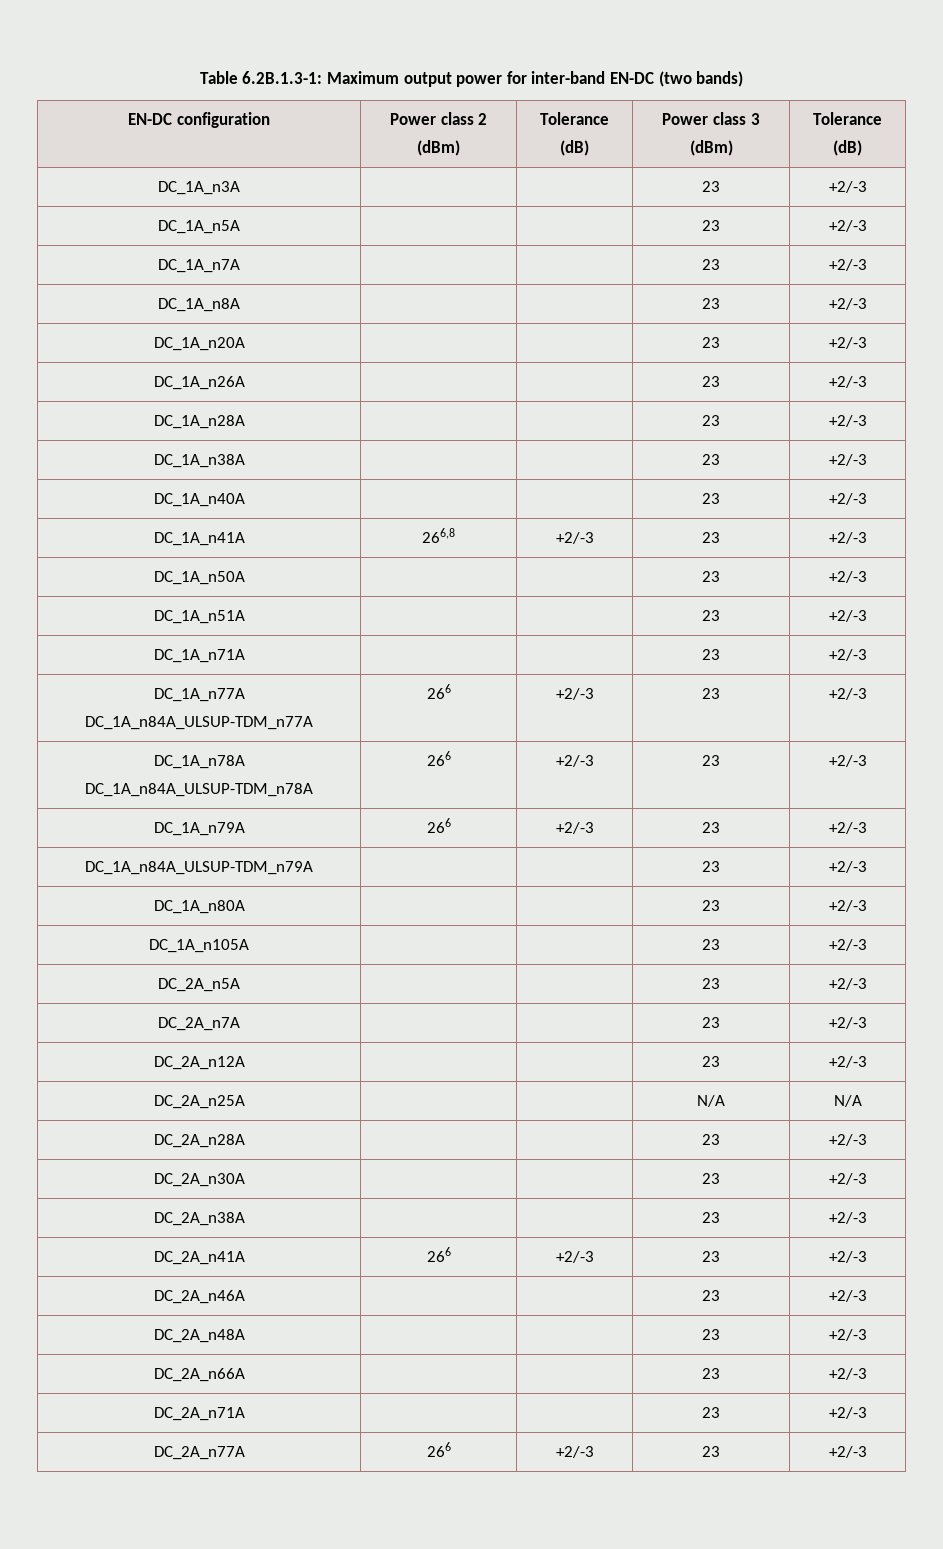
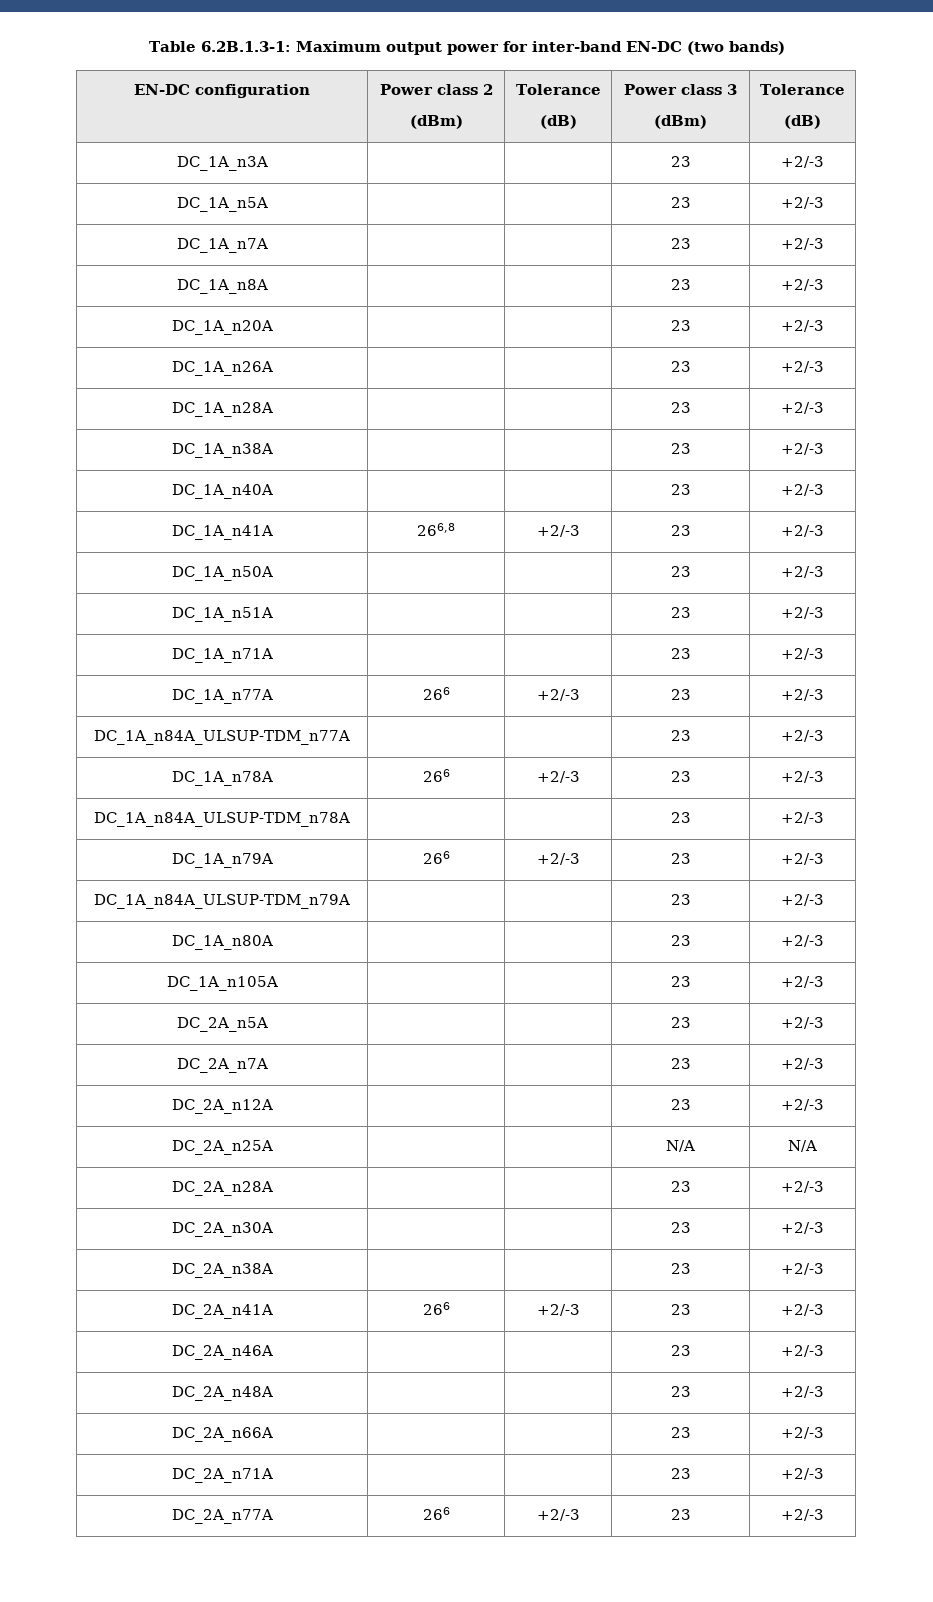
- DC_1A_n77A
- DC_1A_n84A_ULSUP-TDM_n77A | 266 | +2/-3 | 23 | +2/-3
+ DC_1A_n77A | 266 | +2/-3 | 23 | +2/-3
+ DC_1A_n84A_ULSUP-TDM_n77A | | | 23 | +2/-3
- DC_1A_n78A
- DC_1A_n84A_ULSUP-TDM_n78A | 266 | +2/-3 | 23 | +2/-3
+ DC_1A_n78A | 266 | +2/-3 | 23 | +2/-3
+ DC_1A_n84A_ULSUP-TDM_n78A | | | 23 | +2/-3

